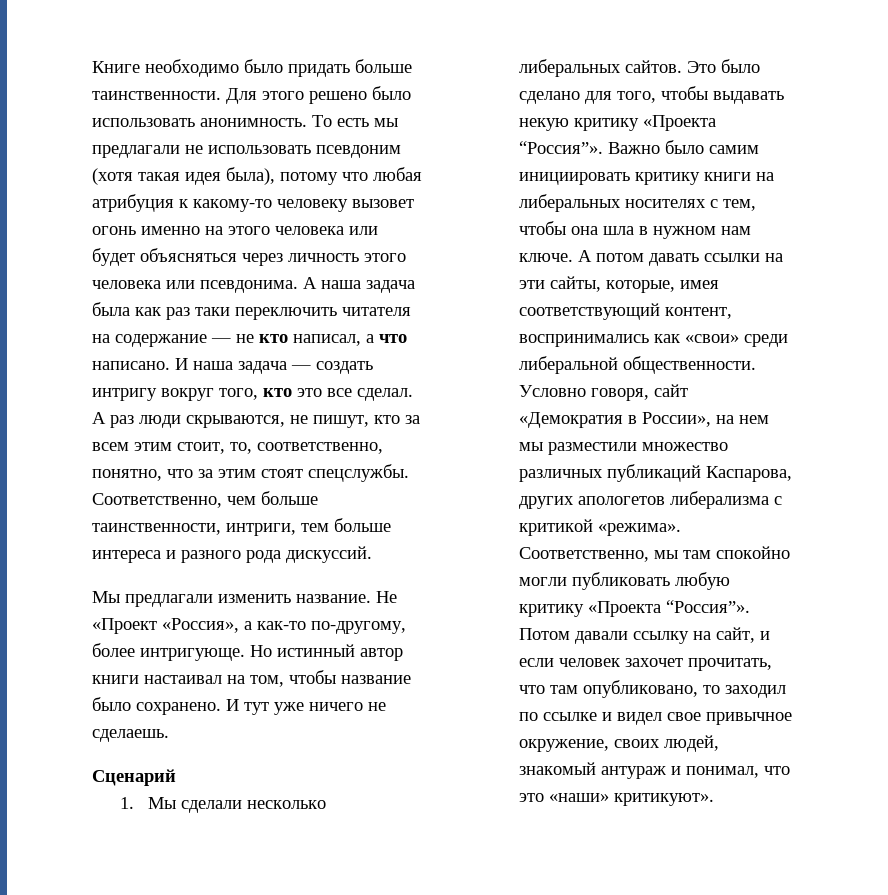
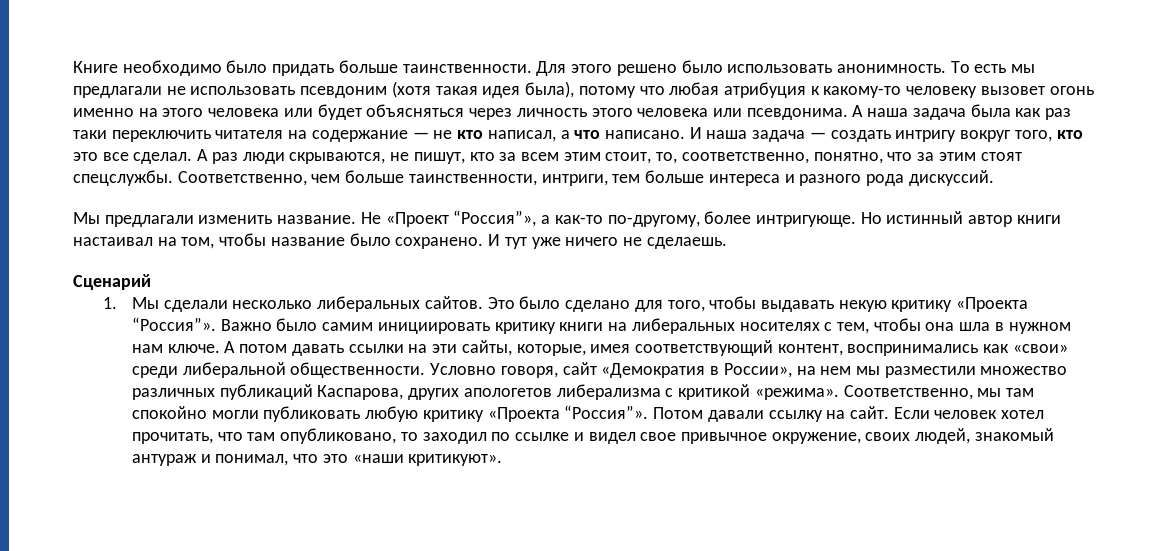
- Не «Проект «Россия», а как-то по-другому, более интригующе.
+ Не «Проект “Россия”», а как-то по-другому, более интригующе.
- Потом давали ссылку на сайт, и если человек захочет прочитать, что там опубликовано, то заходил по ссылке и видел свое привычное окружение, своих людей, знакомый антураж и понимал, что это «наши» критикуют».
+ Потом давали ссылку на сайт. Если человек хотел прочитать, что там опубликовано, то заходил по ссылке и видел свое привычное окружение, своих людей, знакомый антураж и понимал, что это «наши критикуют».

